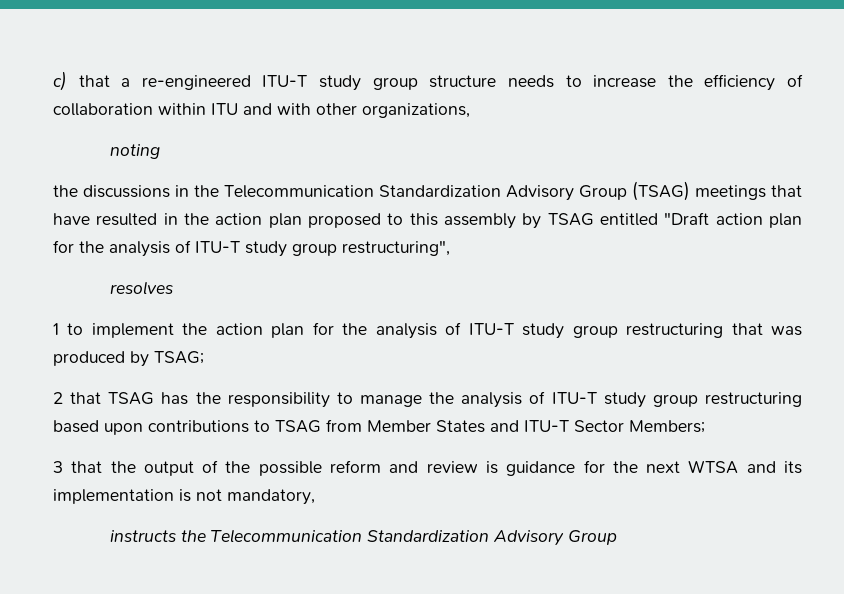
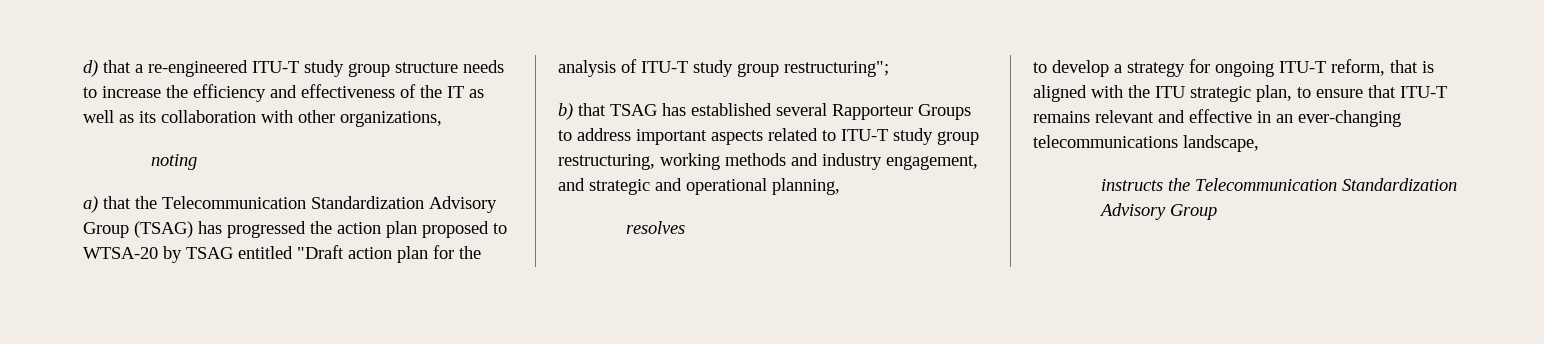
- c) that a re-engineered ITU-T study group structure needs to increase the efficiency of collaboration within ITU and with other organizations,
+ d) that a re-engineered ITU-T study group structure needs to increase the efficiency and effectiveness of the IT as well as its collaboration with other organizations,
- the discussions in the Telecommunication Standardization Advisory Group (TSAG) meetings that have resulted in the action plan proposed to this assembly by TSAG entitled "Draft action plan for the analysis of ITU-T study group restructuring",
+ a) that the Telecommunication Standardization Advisory Group (TSAG) has progressed the action plan proposed to WTSA-20 by TSAG entitled "Draft action plan for the analysis of ITU-T study group restructuring";
+ b) that TSAG has established several Rapporteur Groups to address important aspects related to ITU-T study group restructuring, working methods and industry engagement, and strategic and operational planning,
  resolves
- 1 to implement the action plan for the analysis of ITU-T study group restructuring that was produced by TSAG;
- 2 that TSAG has the responsibility to manage the analysis of ITU-T study group restructuring based upon contributions to TSAG from Member States and ITU-T Sector Members;
- 3 that the output of the possible reform and review is guidance for the next WTSA and its implementation is not mandatory,
+ to develop a strategy for ongoing ITU-T reform, that is aligned with the ITU strategic plan, to ensure that ITU-T remains relevant and effective in an ever-changing telecommunications landscape,

